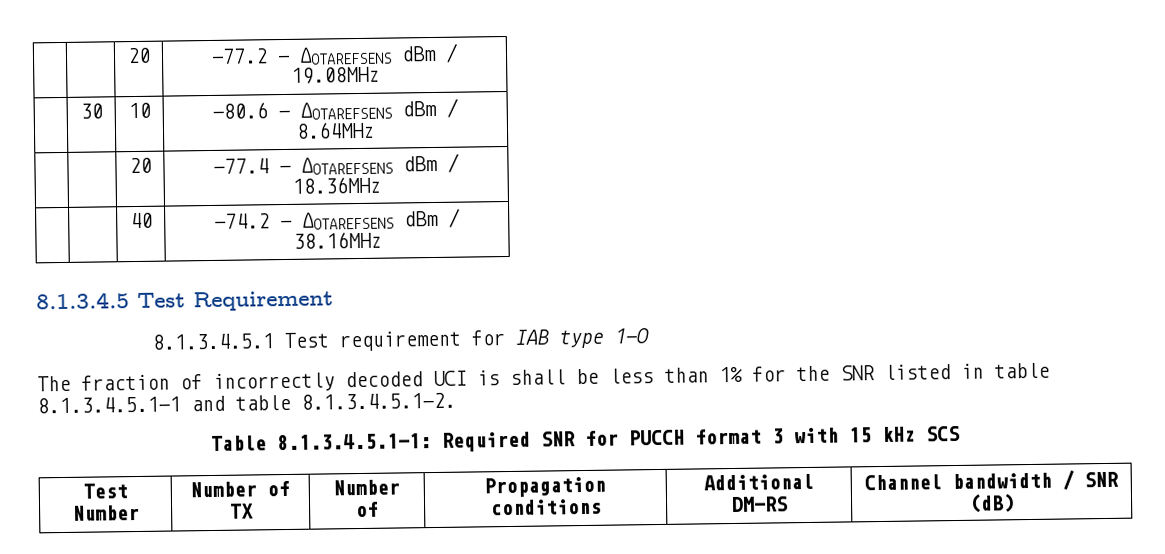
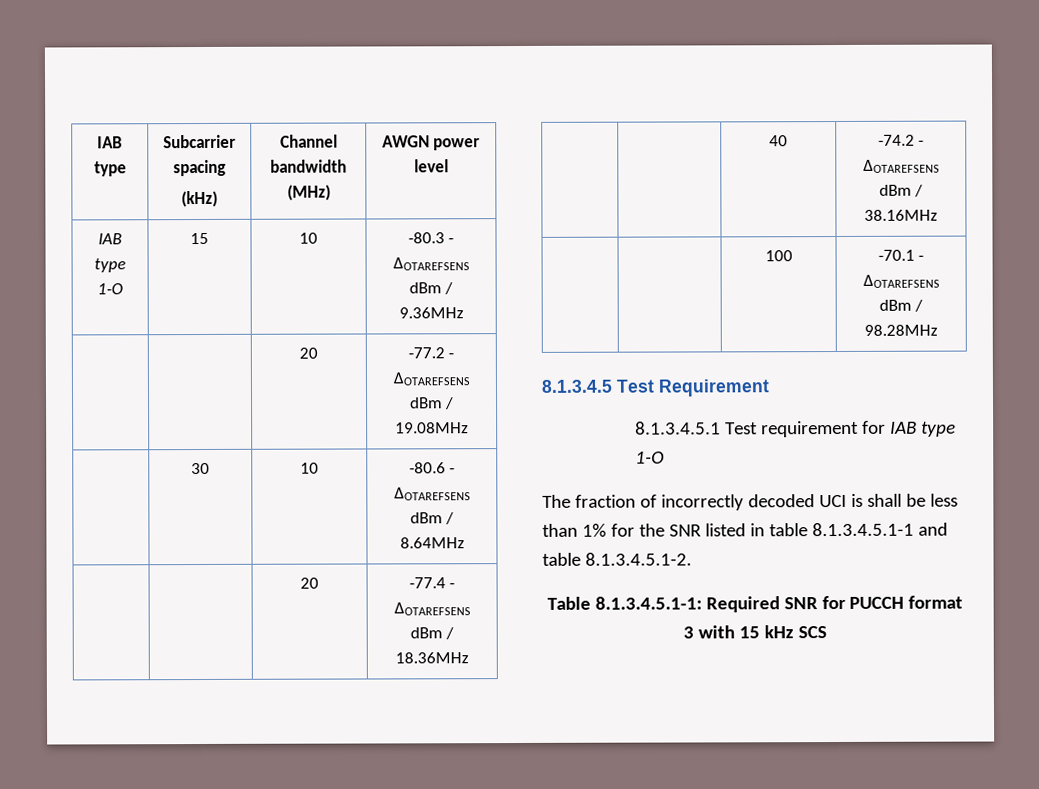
+ IAB type | Subcarrier spacing
+ (kHz) | Channel bandwidth (MHz) | AWGN power level
+ IAB type 1-O | 15 | 10 | -80.3 - ΔOTAREFSENS dBm / 9.36MHz
+ | | 100 | -70.1 - ΔOTAREFSENS dBm / 98.28MHz
- Test Number | Number of TX | Number of | Propagation conditions | Additional DM-RS | Channel bandwidth / SNR (dB)

